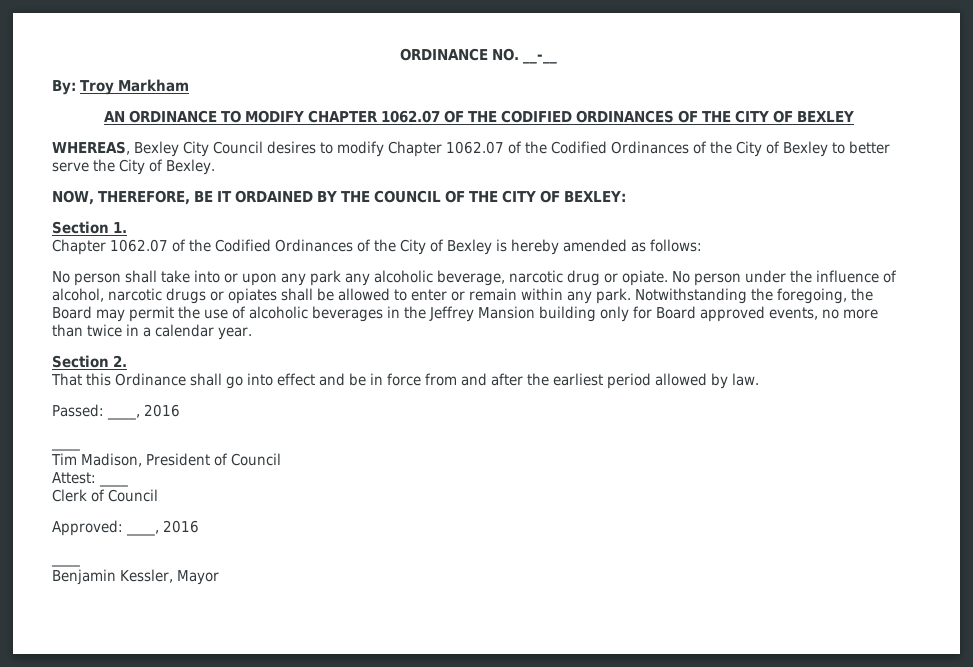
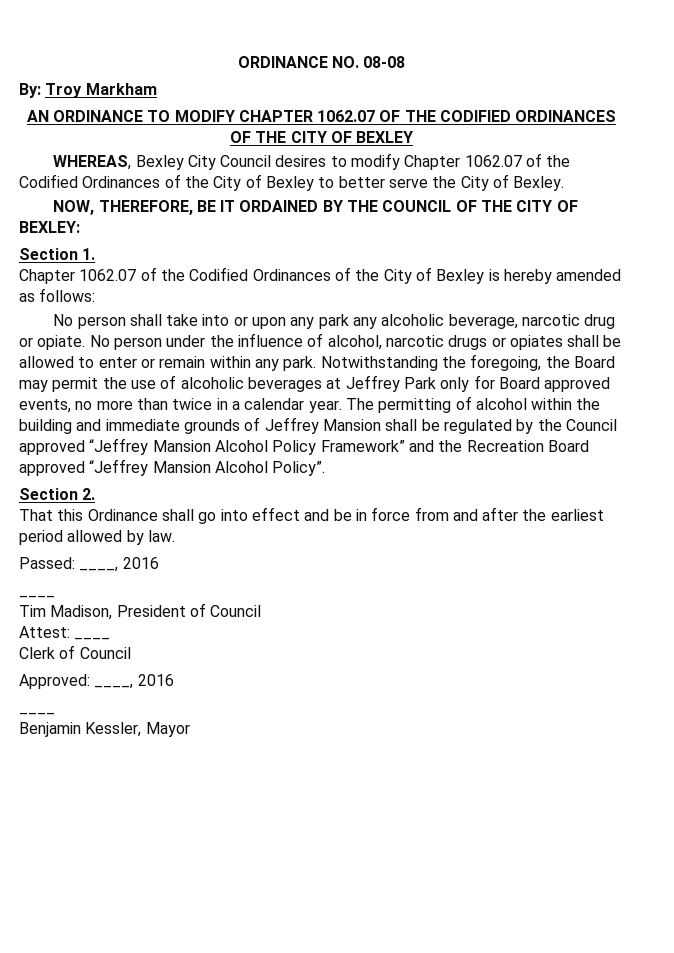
- ORDINANCE NO. __-__
+ ORDINANCE NO. 08-08
- Notwithstanding the foregoing, the Board may permit the use of alcoholic beverages in the Jeffrey Mansion building only for Board approved events, no more than twice in a calendar year.
+ Notwithstanding the foregoing, the Board may permit the use of alcoholic beverages at Jeffrey Park only for Board approved events, no more than twice in a calendar year. The permitting of alcohol within the building and immediate grounds of Jeffrey Mansion shall be regulated by the Council approved “Jeffrey Mansion Alcohol Policy Framework” and the Recreation Board approved “Jeffrey Mansion Alcohol Policy”.

